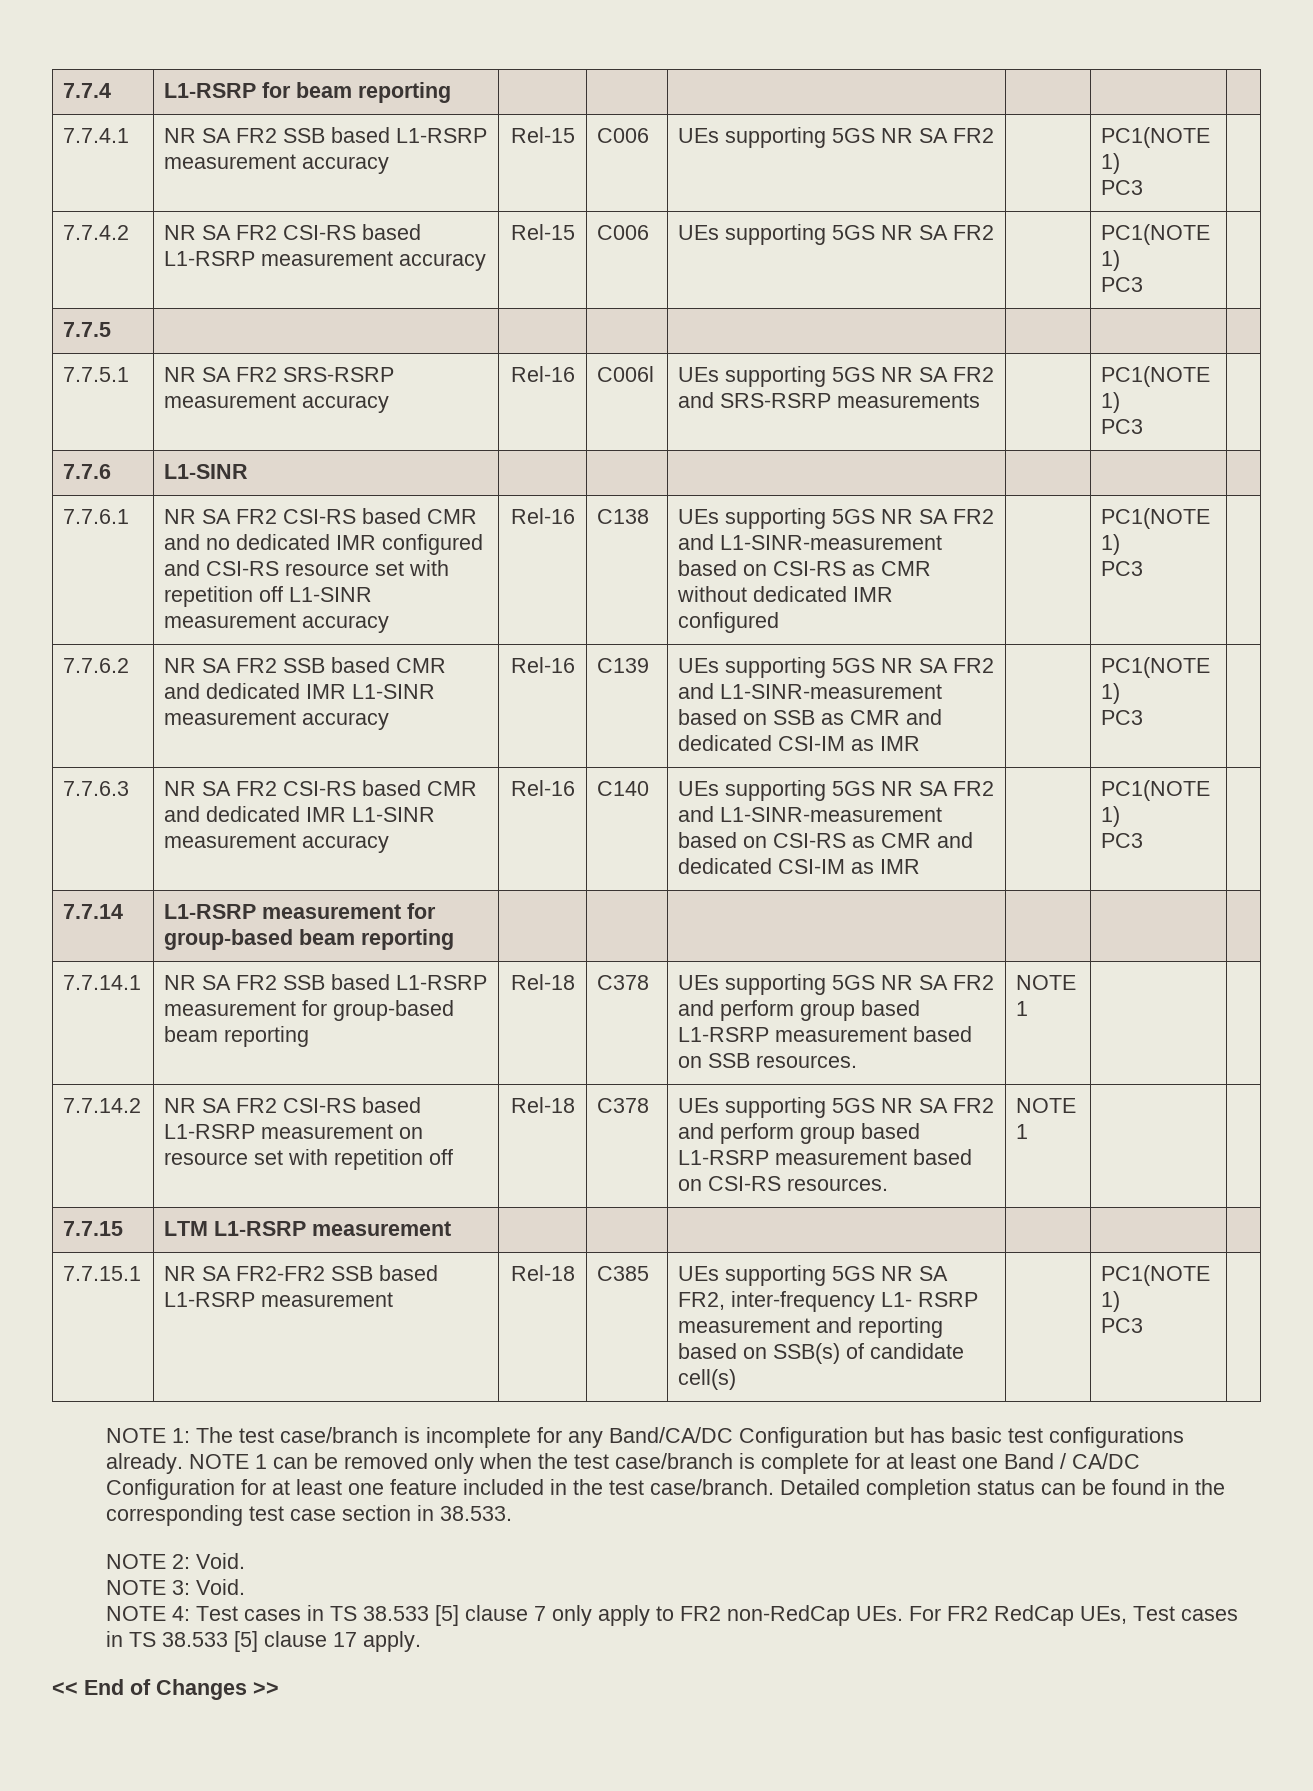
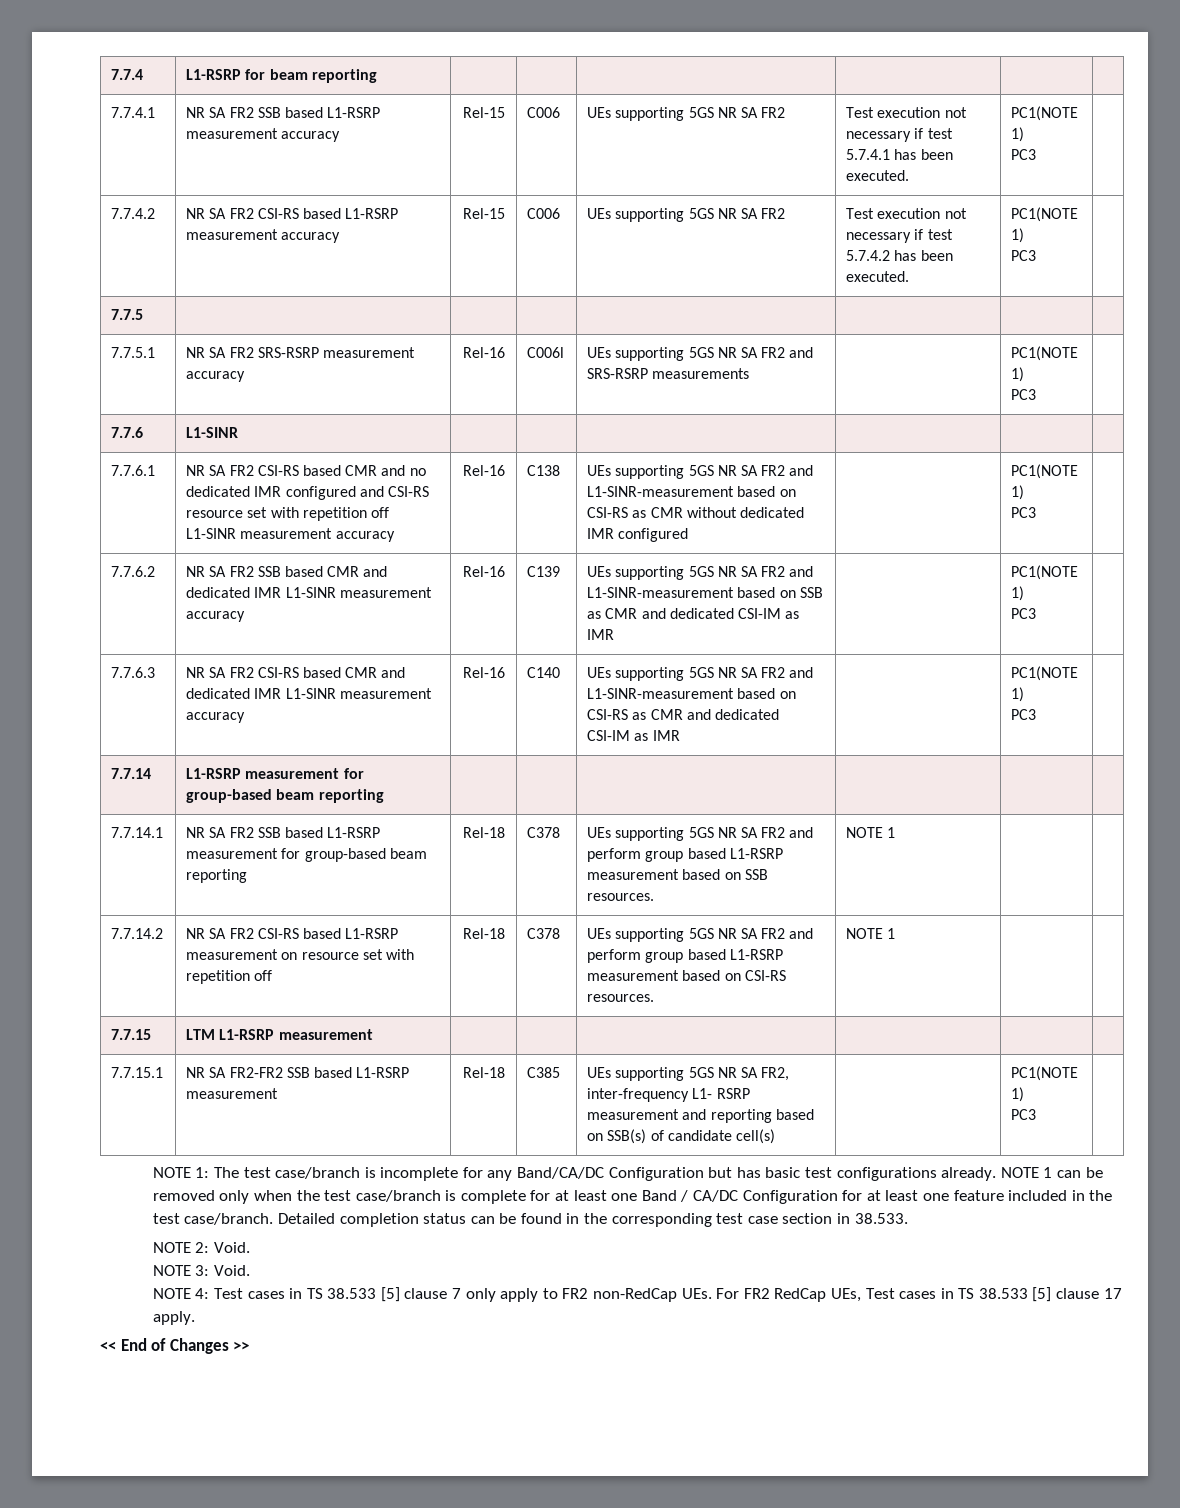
- 7.7.4.1 | NR SA FR2 SSB based L1-RSRP measurement accuracy | Rel-15 | C006 | UEs supporting 5GS NR SA FR2 | | PC1(NOTE 1)
+ 7.7.4.1 | NR SA FR2 SSB based L1-RSRP measurement accuracy | Rel-15 | C006 | UEs supporting 5GS NR SA FR2 | Test execution not necessary if test 5.7.4.1 has been executed. | PC1(NOTE 1)
- 7.7.4.2 | NR SA FR2 CSI-RS based L1-RSRP measurement accuracy | Rel-15 | C006 | UEs supporting 5GS NR SA FR2 | | PC1(NOTE 1)
+ 7.7.4.2 | NR SA FR2 CSI-RS based L1-RSRP measurement accuracy | Rel-15 | C006 | UEs supporting 5GS NR SA FR2 | Test execution not necessary if test 5.7.4.2 has been executed. | PC1(NOTE 1)

